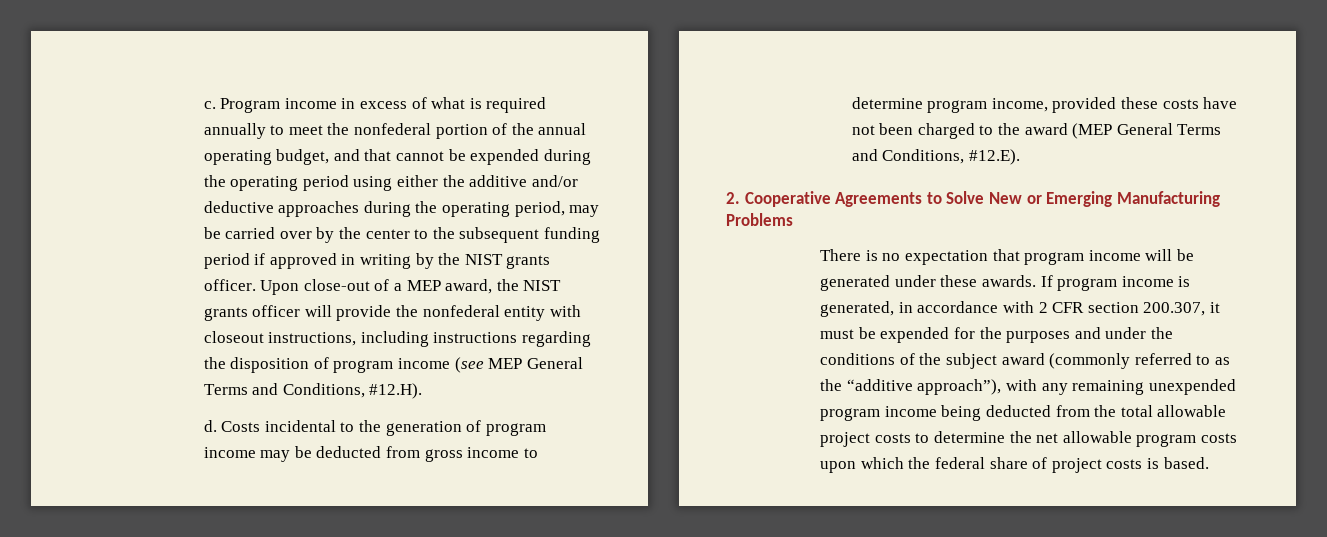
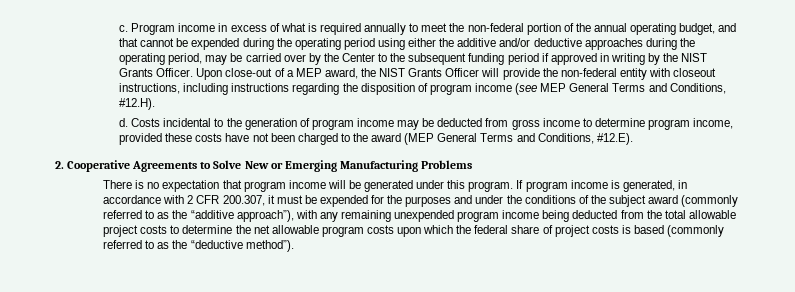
- Program income in excess of what is required annually to meet the nonfederal portion of the annual operating budget, and that cannot be expended during the operating period using either the additive and/or deductive approaches during the operating period, may be carried over by the center to the subsequent funding period if approved in writing by the NIST grants officer.
+ Program income in excess of what is required annually to meet the non-federal portion of the annual operating budget, and that cannot be expended during the operating period using either the additive and/or deductive approaches during the operating period, may be carried over by the Center to the subsequent funding period if approved in writing by the NIST Grants Officer.
- Upon close-out of a MEP award, the NIST grants officer will provide the nonfederal entity with closeout instructions, including instructions regarding the disposition of program income (see MEP General Terms and Conditions, #12.H).
+ Upon close-out of a MEP award, the NIST Grants Officer will provide the non-federal entity with closeout instructions, including instructions regarding the disposition of program income (see MEP General Terms and Conditions, #12.H).
- There is no expectation that program income will be generated under these awards.
+ There is no expectation that program income will be generated under this program.
- If program income is generated, in accordance with 2 CFR section 200.307, it must be expended for the purposes and under the conditions of the subject award (commonly referred to as the “additive approach”), with any remaining unexpended program income being deducted from the total allowable project costs to determine the net allowable program costs upon which the federal share of project costs is based.
+ If program income is generated, in accordance with 2 CFR 200.307, it must be expended for the purposes and under the conditions of the subject award (commonly referred to as the “additive approach”), with any remaining unexpended program income being deducted from the total allowable project costs to determine the net allowable program costs upon which the federal share of project costs is based (commonly referred to as the “deductive method”).

